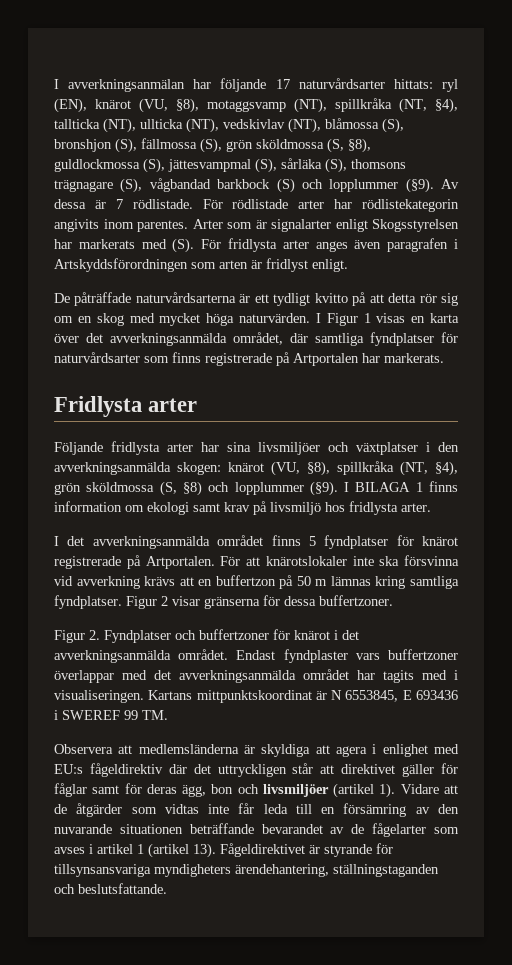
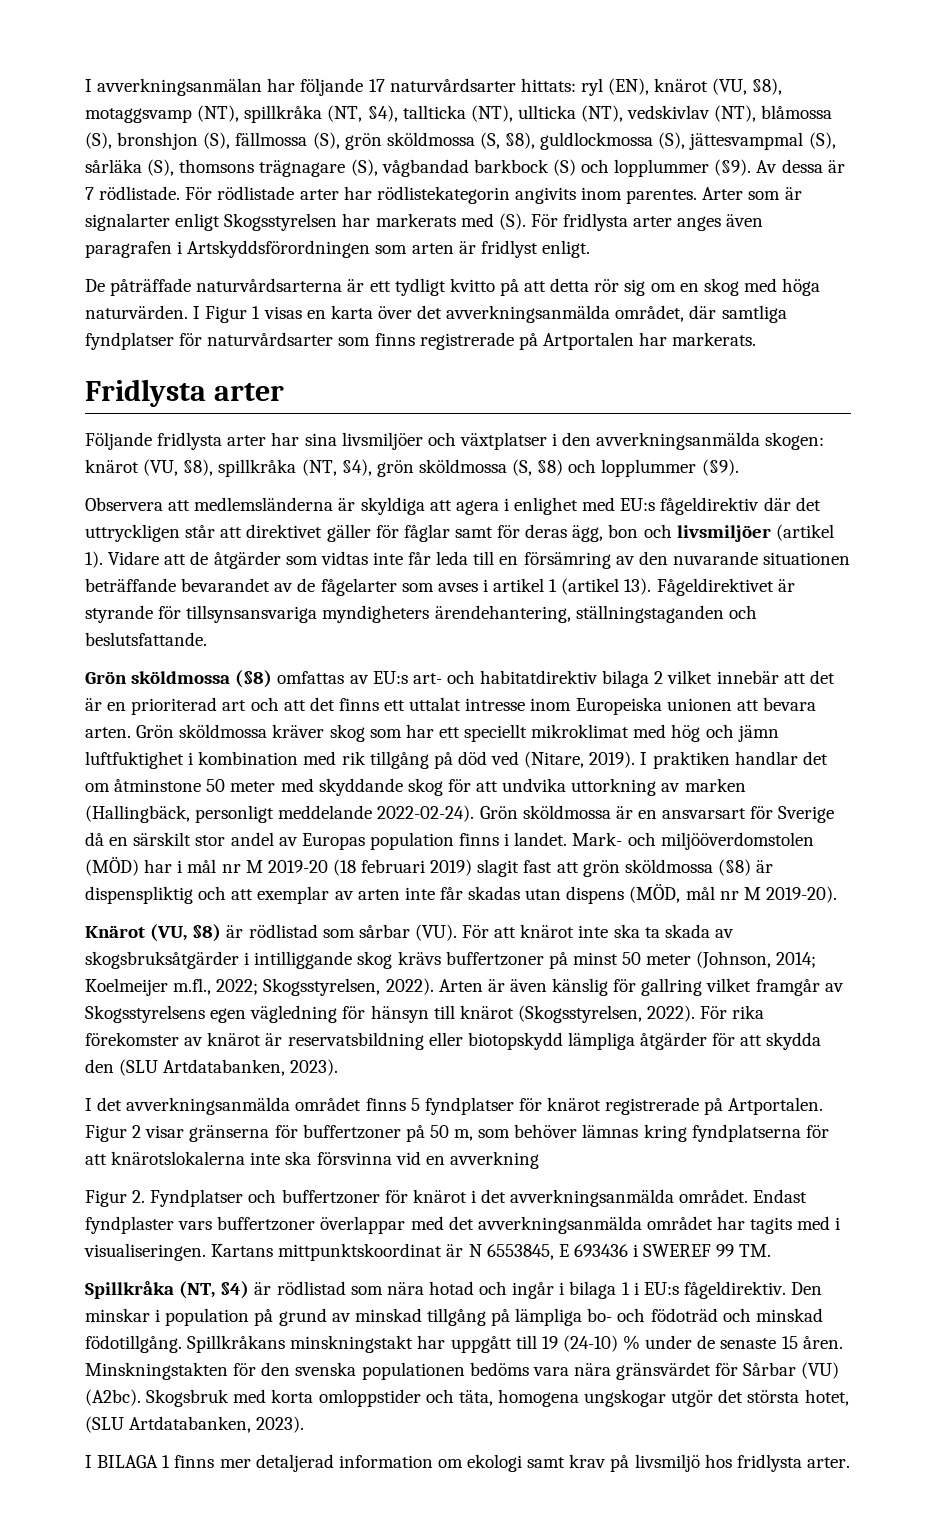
- De påträffade naturvårdsarterna är ett tydligt kvitto på att detta rör sig om en skog med mycket höga naturvärden.
+ De påträffade naturvårdsarterna är ett tydligt kvitto på att detta rör sig om en skog med höga naturvärden.
- I BILAGA 1 finns information om ekologi samt krav på livsmiljö hos fridlysta arter.
- I det avverkningsanmälda området finns 5 fyndplatser för knärot registrerade på Artportalen. För att knärotslokaler inte ska försvinna vid avverkning krävs att en buffertzon på 50 m lämnas kring samtliga fyndplatser. Figur 2 visar gränserna för dessa buffertzoner.
- Figur 2. Fyndplatser och buffertzoner för knärot i det avverkningsanmälda området. Endast fyndplaster vars buffertzoner överlappar med det avverkningsanmälda området har tagits med i visualiseringen. Kartans mittpunktskoordinat är N 6553845, E 693436 i SWEREF 99 TM.
+ Grön sköldmossa (§8) omfattas av EU:s art- och habitatdirektiv bilaga 2 vilket innebär att det är en prioriterad art och att det finns ett uttalat intresse inom Europeiska unionen att bevara arten. Grön sköldmossa kräver skog som har ett speciellt mikroklimat med hög och jämn luftfuktighet i kombination med rik tillgång på död ved (Nitare, 2019). I praktiken handlar det om åtminstone 50 meter med skyddande skog för att undvika uttorkning av marken (Hallingbäck, personligt meddelande 2022-02-24). Grön sköldmossa är en ansvarsart för Sverige då en särskilt stor andel av Europas population finns i landet. Mark- och miljööverdomstolen (MÖD) har i mål nr M 2019-20 (18 februari 2019) slagit fast att grön sköldmossa (§8) är dispenspliktig och att exemplar av arten inte får skadas utan dispens (MÖD, mål nr M 2019-20).
+ Knärot (VU, §8) är rödlistad som sårbar (VU). För att knärot inte ska ta skada av skogsbruksåtgärder i intilliggande skog krävs buffertzoner på minst 50 meter (Johnson, 2014; Koelmeijer m.fl., 2022; Skogsstyrelsen, 2022). Arten är även känslig för gallring vilket framgår av Skogsstyrelsens egen vägledning för hänsyn till knärot (Skogsstyrelsen, 2022). För rika förekomster av knärot är reservatsbildning eller biotopskydd lämpliga åtgärder för att skydda den (SLU Artdatabanken, 2023).
+ I det avverkningsanmälda området finns 5 fyndplatser för knärot registrerade på Artportalen. Figur 2 visar gränserna för buffertzoner på 50 m, som behöver lämnas kring fyndplatserna för att knärotslokalerna inte ska försvinna vid en avverkning
+ Figur 2. Fyndplatser och buffertzoner för knärot i det avverkningsanmälda området. Endast fyndplaster vars buffertzoner överlappar med det avverkningsanmälda området har tagits med i visualiseringen. Kartans mittpunktskoordinat är N 6553845, E 693436 i SWEREF 99 TM.
+ Spillkråka (NT, §4) är rödlistad som nära hotad och ingår i bilaga 1 i EU:s fågeldirektiv. Den minskar i population på grund av minskad tillgång på lämpliga bo- och födoträd och minskad födotillgång. Spillkråkans minskningstakt har uppgått till 19 (24-10) % under de senaste 15 åren. Minskningstakten för den svenska populationen bedöms vara nära gränsvärdet för Sårbar (VU) (A2bc). Skogsbruk med korta omloppstider och täta, homogena ungskogar utgör det största hotet, (SLU Artdatabanken, 2023).
+ I BILAGA 1 finns mer detaljerad information om ekologi samt krav på livsmiljö hos fridlysta arter.

